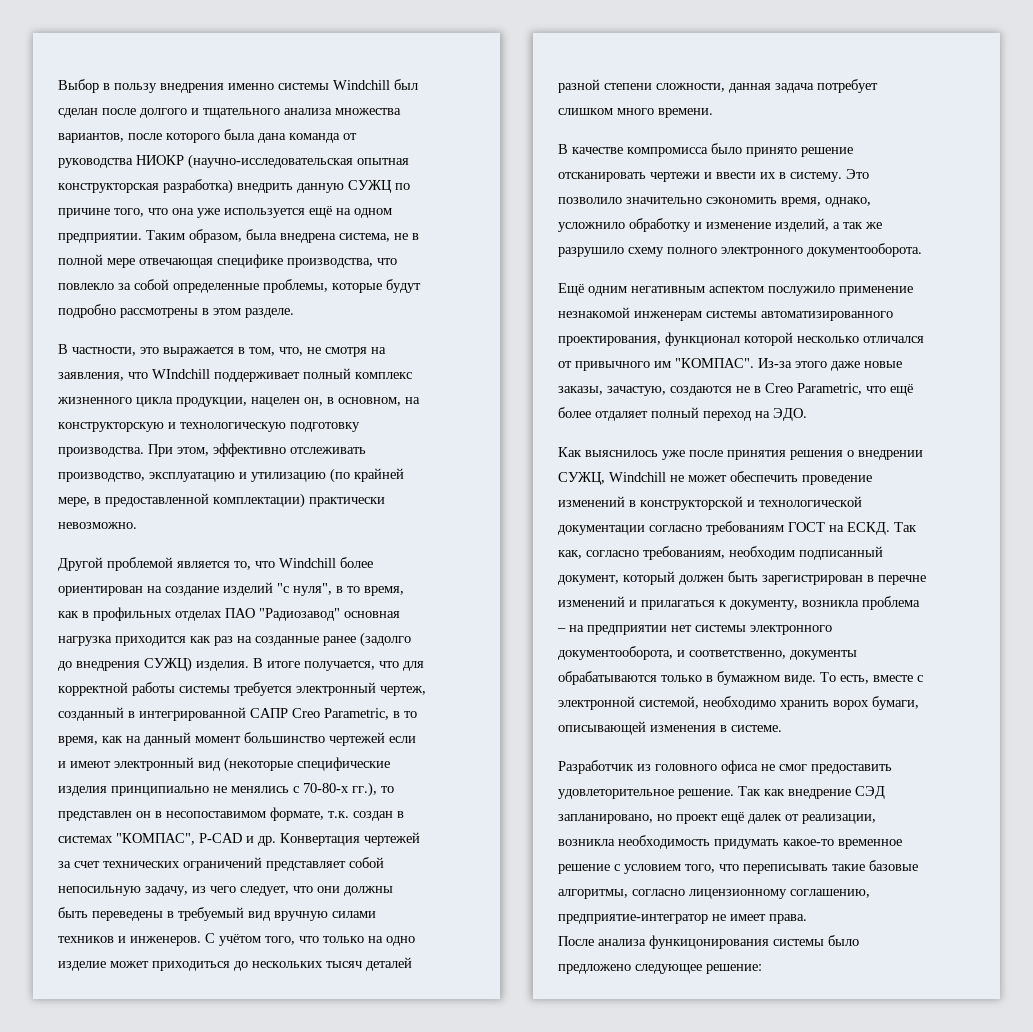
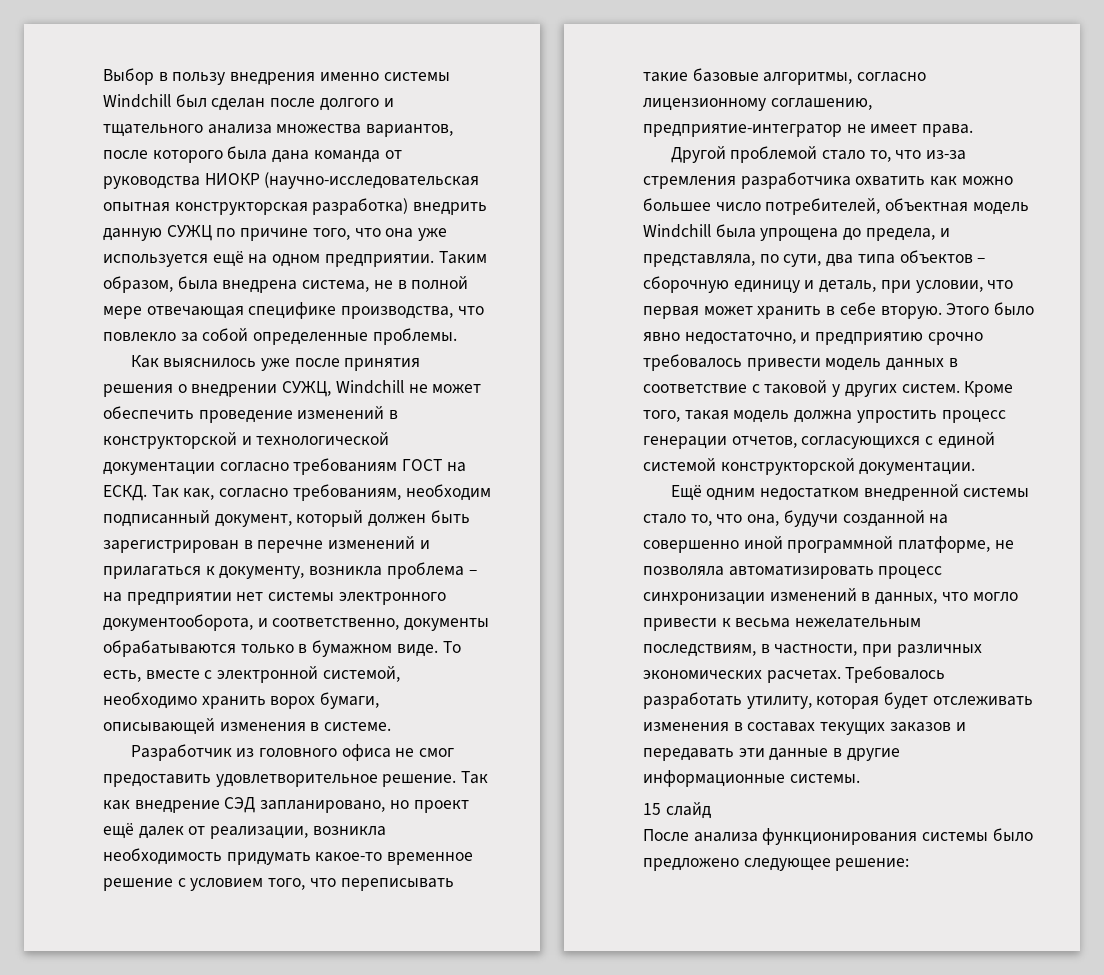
- Таким образом, была внедрена система, не в полной мере отвечающая специфике производства, что повлекло за собой определенные проблемы, которые будут подробно рассмотрены в этом разделе.
- В частности, это выражается в том, что, не смотря на заявления, что WIndchill поддерживает полный комплекс жизненного цикла продукции, нацелен он, в основном, на конструкторскую и технологическую подготовку производства. При этом, эффективно отслеживать производство, эксплуатацию и утилизацию (по крайней мере, в предоставленной комплектации) практически невозможно.
- Другой проблемой является то, что Windchill более ориентирован на создание изделий "с нуля", в то время, как в профильных отделах ПАО "Радиозавод" основная нагрузка приходится как раз на созданные ранее (задолго до внедрения СУЖЦ) изделия. В итоге получается, что для корректной работы системы требуется электронный чертеж, созданный в интегрированной САПР Creo Parametric, в то время, как на данный момент большинство чертежей если и имеют электронный вид (некоторые специфические изделия принципиально не менялись с 70-80-х гг.), то представлен он в несопоставимом формате, т.к. создан в системах "КОМПАС", P-CAD и др. Конвертация чертежей за счет технических ограничений представляет собой непосильную задачу, из чего следует, что они должны быть переведены в требуемый вид вручную силами техников и инженеров. С учётом того, что только на одно изделие может приходиться до нескольких тысяч деталей разной степени сложности, данная задача потребует слишком много времени.
- В качестве компромисса было принято решение отсканировать чертежи и ввести их в систему. Это позволило значительно сэкономить время, однако, усложнило обработку и изменение изделий, а так же разрушило схему полного электронного документооборота.
- Ещё одним негативным аспектом послужило применение незнакомой инженерам системы автоматизированного проектирования, функционал которой несколько отличался от привычного им "КОМПАС". Из-за этого даже новые заказы, зачастую, создаются не в Creo Parametric, что ещё более отдаляет полный переход на ЭДО.
+ Таким образом, была внедрена система, не в полной мере отвечающая специфике производства, что повлекло за собой определенные проблемы.
- Разработчик из головного офиса не смог предоставить удовлеторительное решение.
+ Разработчик из головного офиса не смог предоставить удовлетворительное решение.
+ Другой проблемой стало то, что из-за стремления разработчика охватить как можно большее число потребителей, объектная модель Windchill была упрощена до предела, и представляла, по сути, два типа объектов – сборочную единицу и деталь, при условии, что первая может хранить в себе вторую. Этого было явно недостаточно, и предприятию срочно требовалось привести модель данных в соответствие с таковой у других систем. Кроме того, такая модель должна упростить процесс генерации отчетов, согласующихся с единой системой конструкторской документации.
+ Ещё одним недостатком внедренной системы стало то, что она, будучи созданной на совершенно иной программной платформе, не позволяла автоматизировать процесс синхронизации изменений в данных, что могло привести к весьма нежелательным последствиям, в частности, при различных экономических расчетах. Требовалось разработать утилиту, которая будет отслеживать изменения в составах текущих заказов и передавать эти данные в другие информационные системы.
+ 15 слайд
- После анализа функицонирования системы было предложено следующее решение:
+ После анализа функционирования системы было предложено следующее решение:

